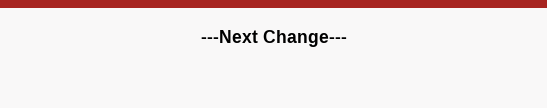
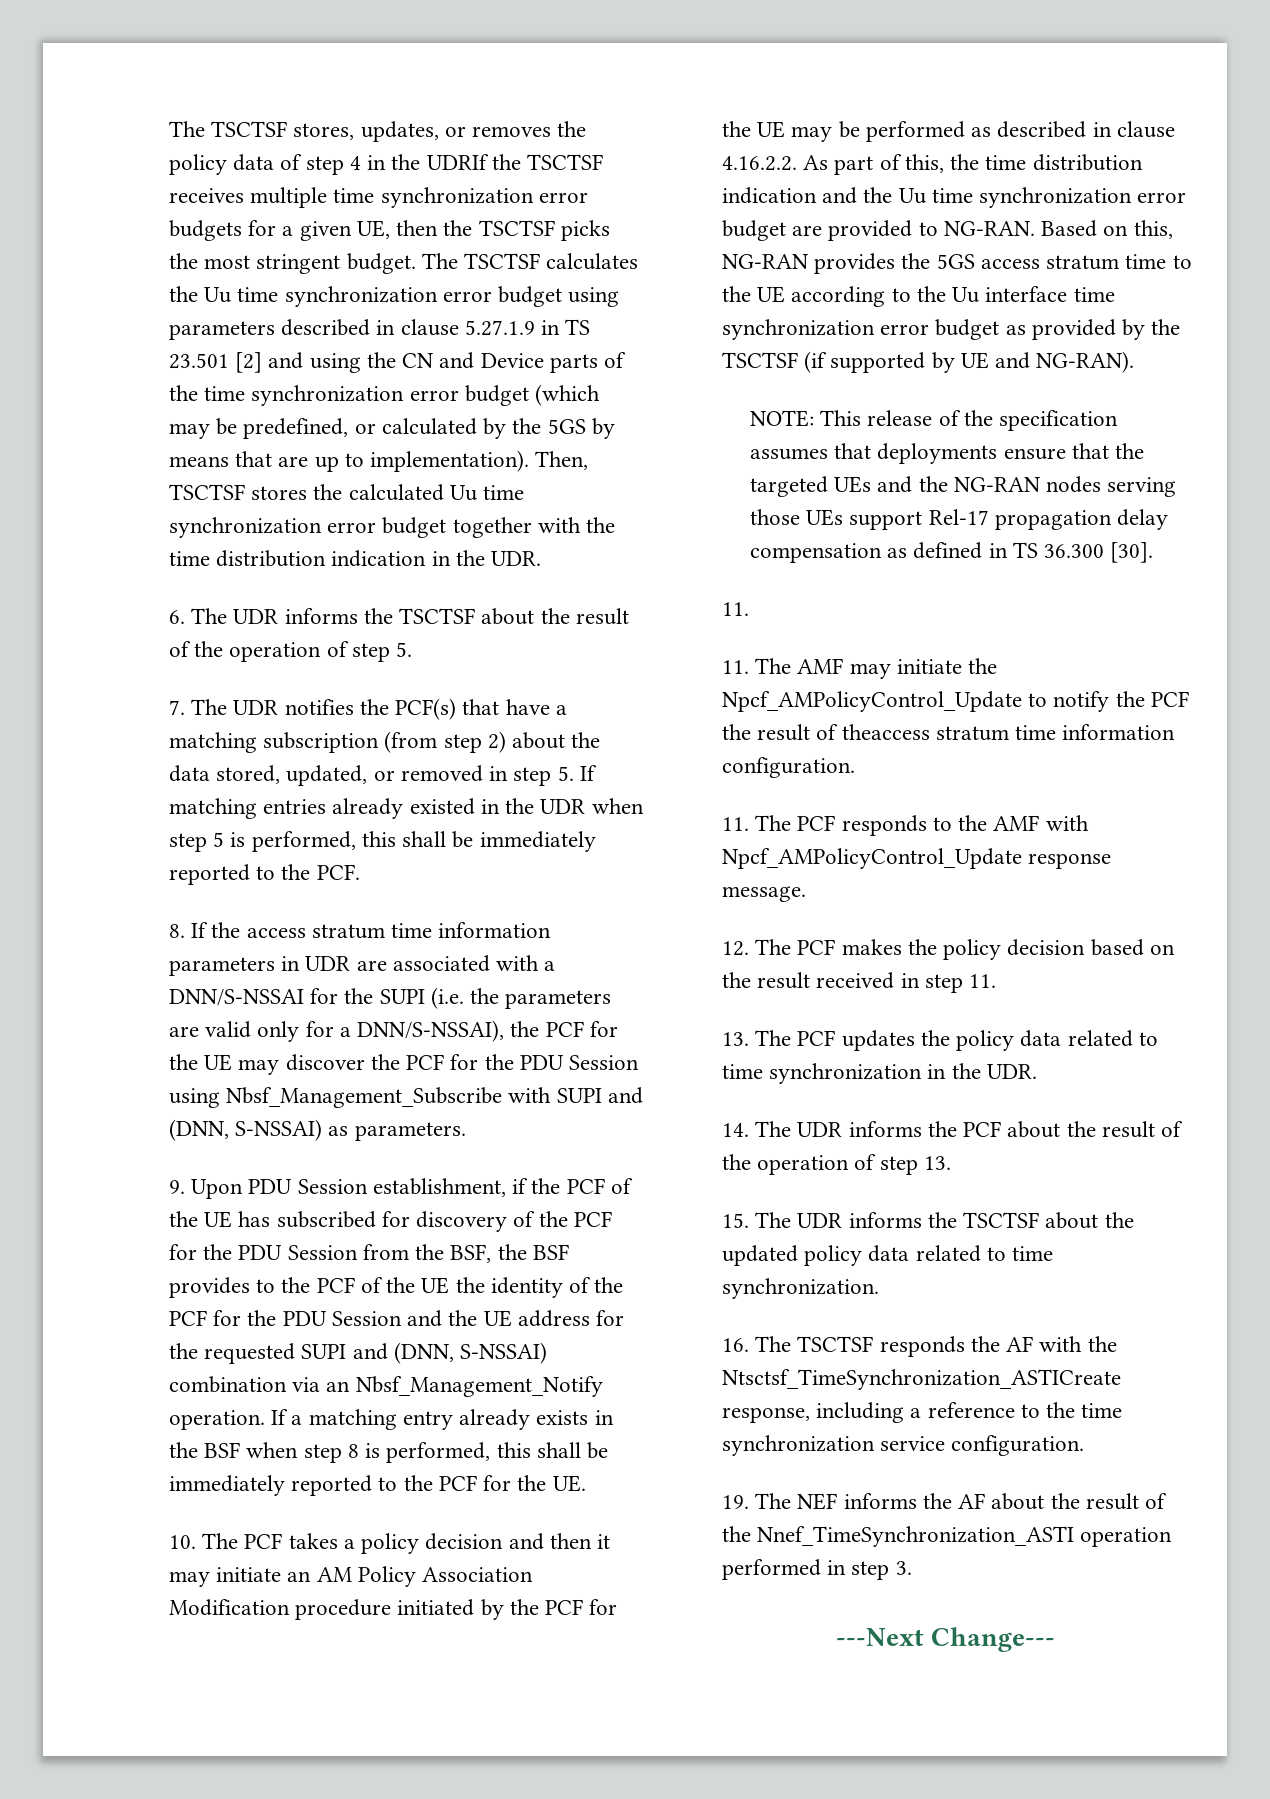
+ The TSCTSF stores, updates, or removes the policy data of step 4 in the UDRIf the TSCTSF receives multiple time synchronization error budgets for a given UE, then the TSCTSF picks the most stringent budget. The TSCTSF calculates the Uu time synchronization error budget using parameters described in clause 5.27.1.9 in TS 23.501 [2] and using the CN and Device parts of the time synchronization error budget (which may be predefined, or calculated by the 5GS by means that are up to implementation). Then, TSCTSF stores the calculated Uu time synchronization error budget together with the time distribution indication in the UDR.
+ 6. The UDR informs the TSCTSF about the result of the operation of step 5.
+ 7. The UDR notifies the PCF(s) that have a matching subscription (from step 2) about the data stored, updated, or removed in step 5. If matching entries already existed in the UDR when step 5 is performed, this shall be immediately reported to the PCF.
+ 8. If the access stratum time information parameters in UDR are associated with a DNN/S-NSSAI for the SUPI (i.e. the parameters are valid only for a DNN/S-NSSAI), the PCF for the UE may discover the PCF for the PDU Session using Nbsf_Management_Subscribe with SUPI and (DNN, S-NSSAI) as parameters.
+ 9. Upon PDU Session establishment, if the PCF of the UE has subscribed for discovery of the PCF for the PDU Session from the BSF, the BSF provides to the PCF of the UE the identity of the PCF for the PDU Session and the UE address for the requested SUPI and (DNN, S-NSSAI) combination via an Nbsf_Management_Notify operation. If a matching entry already exists in the BSF when step 8 is performed, this shall be immediately reported to the PCF for the UE.
+ 10. The PCF takes a policy decision and then it may initiate an AM Policy Association Modification procedure initiated by the PCF for the UE may be performed as described in clause 4.16.2.2. As part of this, the time distribution indication and the Uu time synchronization error budget are provided to NG-RAN. Based on this, NG-RAN provides the 5GS access stratum time to the UE according to the Uu interface time synchronization error budget as provided by the TSCTSF (if supported by UE and NG-RAN).
+ NOTE: This release of the specification assumes that deployments ensure that the targeted UEs and the NG-RAN nodes serving those UEs support Rel-17 propagation delay compensation as defined in TS 36.300 [30].
+ 11.
+ 11. The AMF may initiate the Npcf_AMPolicyControl_Update to notify the PCF the result of theaccess stratum time information configuration.
+ 11. The PCF responds to the AMF with Npcf_AMPolicyControl_Update response message.
+ 12. The PCF makes the policy decision based on the result received in step 11.
+ 13. The PCF updates the policy data related to time synchronization in the UDR.
+ 14. The UDR informs the PCF about the result of the operation of step 13.
+ 15. The UDR informs the TSCTSF about the updated policy data related to time synchronization.
+ 16. The TSCTSF responds the AF with the Ntsctsf_TimeSynchronization_ASTICreate response, including a reference to the time synchronization service configuration.
+ 19. The NEF informs the AF about the result of the Nnef_TimeSynchronization_ASTI operation performed in step 3.

